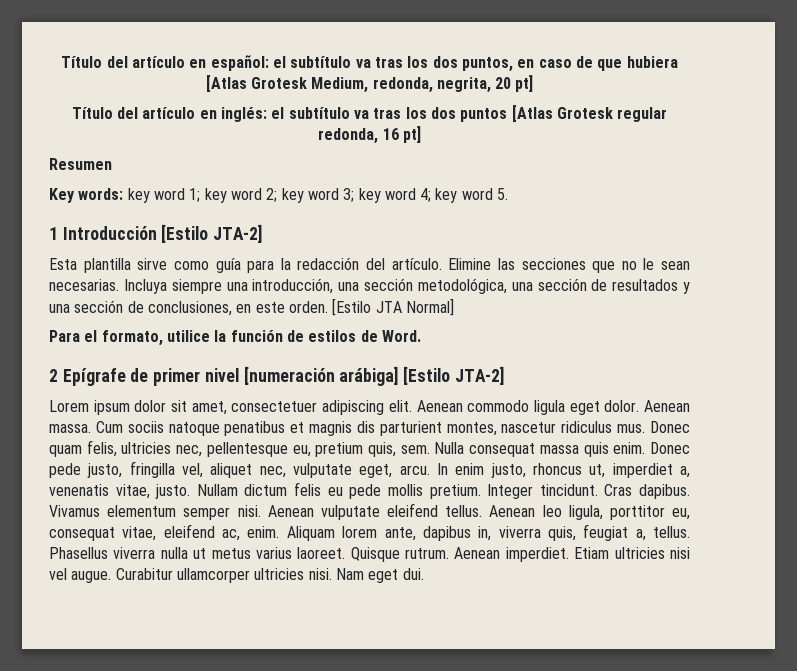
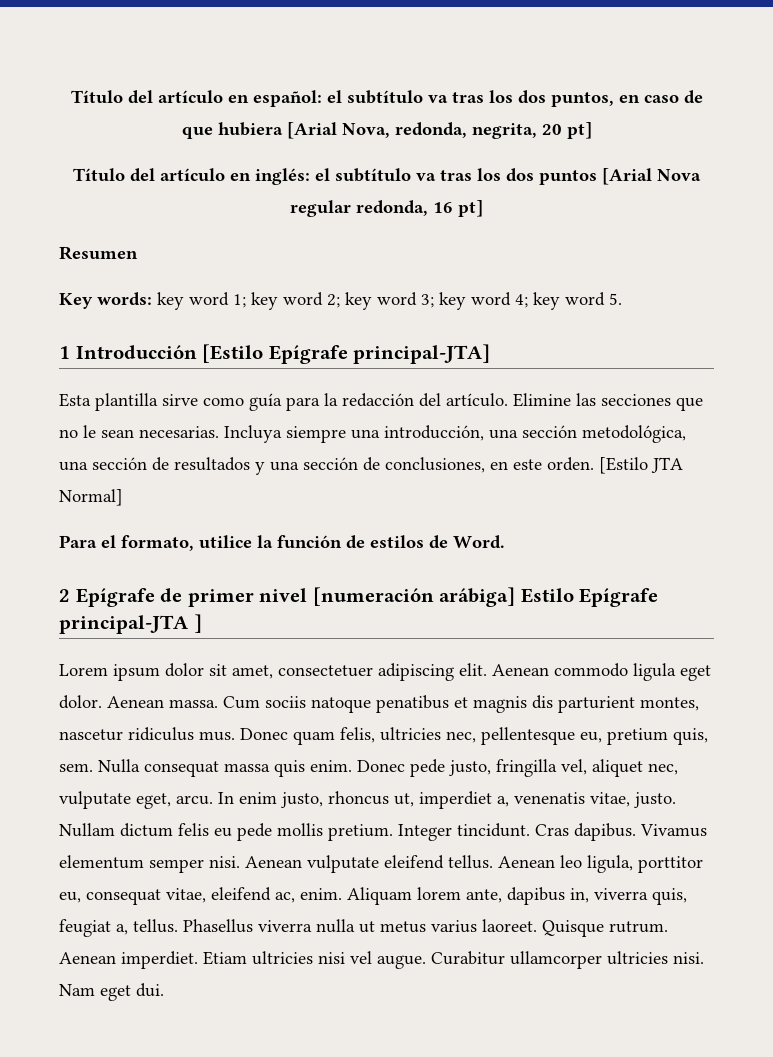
- Título del artículo en español: el subtítulo va tras los dos puntos, en caso de que hubiera [Atlas Grotesk Medium, redonda, negrita, 20 pt]
+ Título del artículo en español: el subtítulo va tras los dos puntos, en caso de que hubiera [Arial Nova, redonda, negrita, 20 pt]
- Título del artículo en inglés: el subtítulo va tras los dos puntos [Atlas Grotesk regular redonda, 16 pt]
+ Título del artículo en inglés: el subtítulo va tras los dos puntos [Arial Nova regular redonda, 16 pt]
- 1 Introducción [Estilo JTA-2]
+ 1 Introducción [Estilo Epígrafe principal-JTA]
- 2 Epígrafe de primer nivel [numeración arábiga] [Estilo JTA-2]
+ 2 Epígrafe de primer nivel [numeración arábiga] Estilo Epígrafe principal-JTA ]

